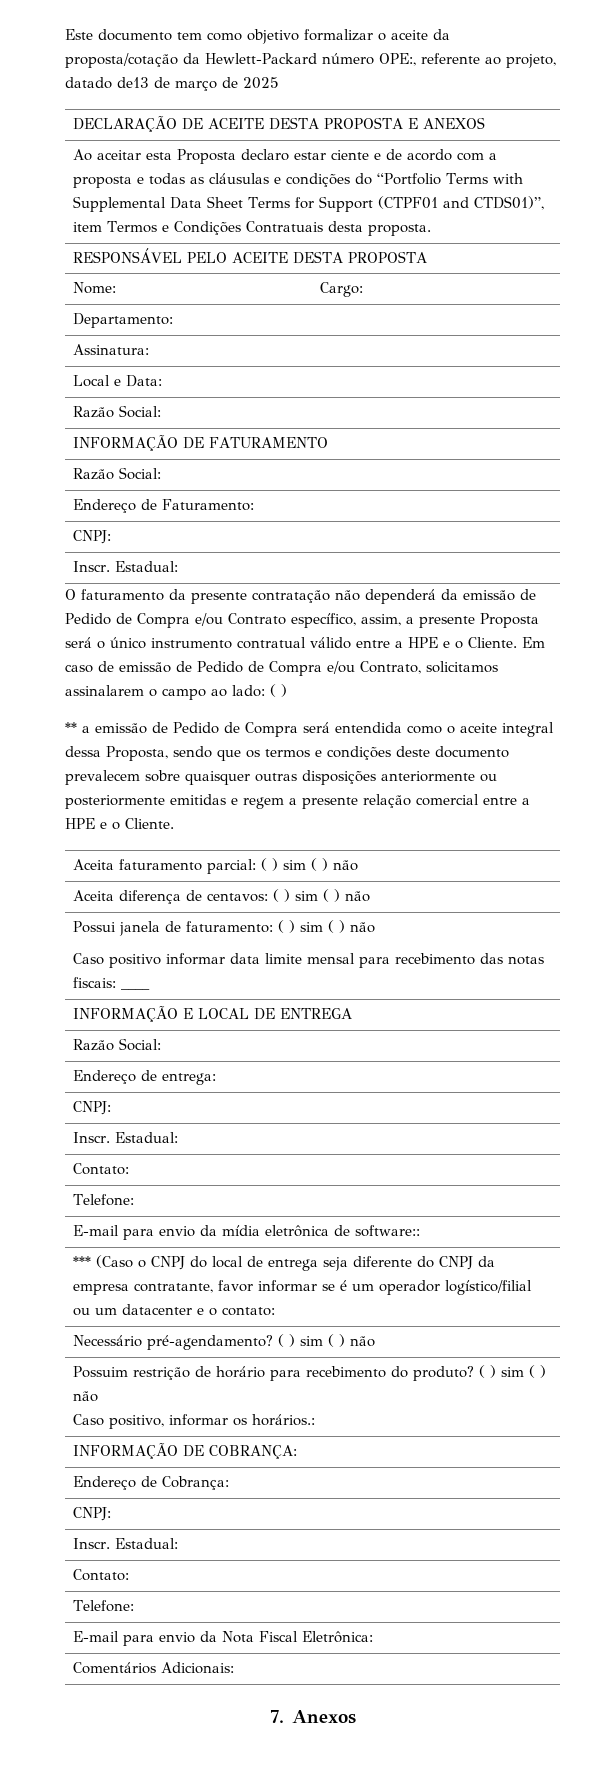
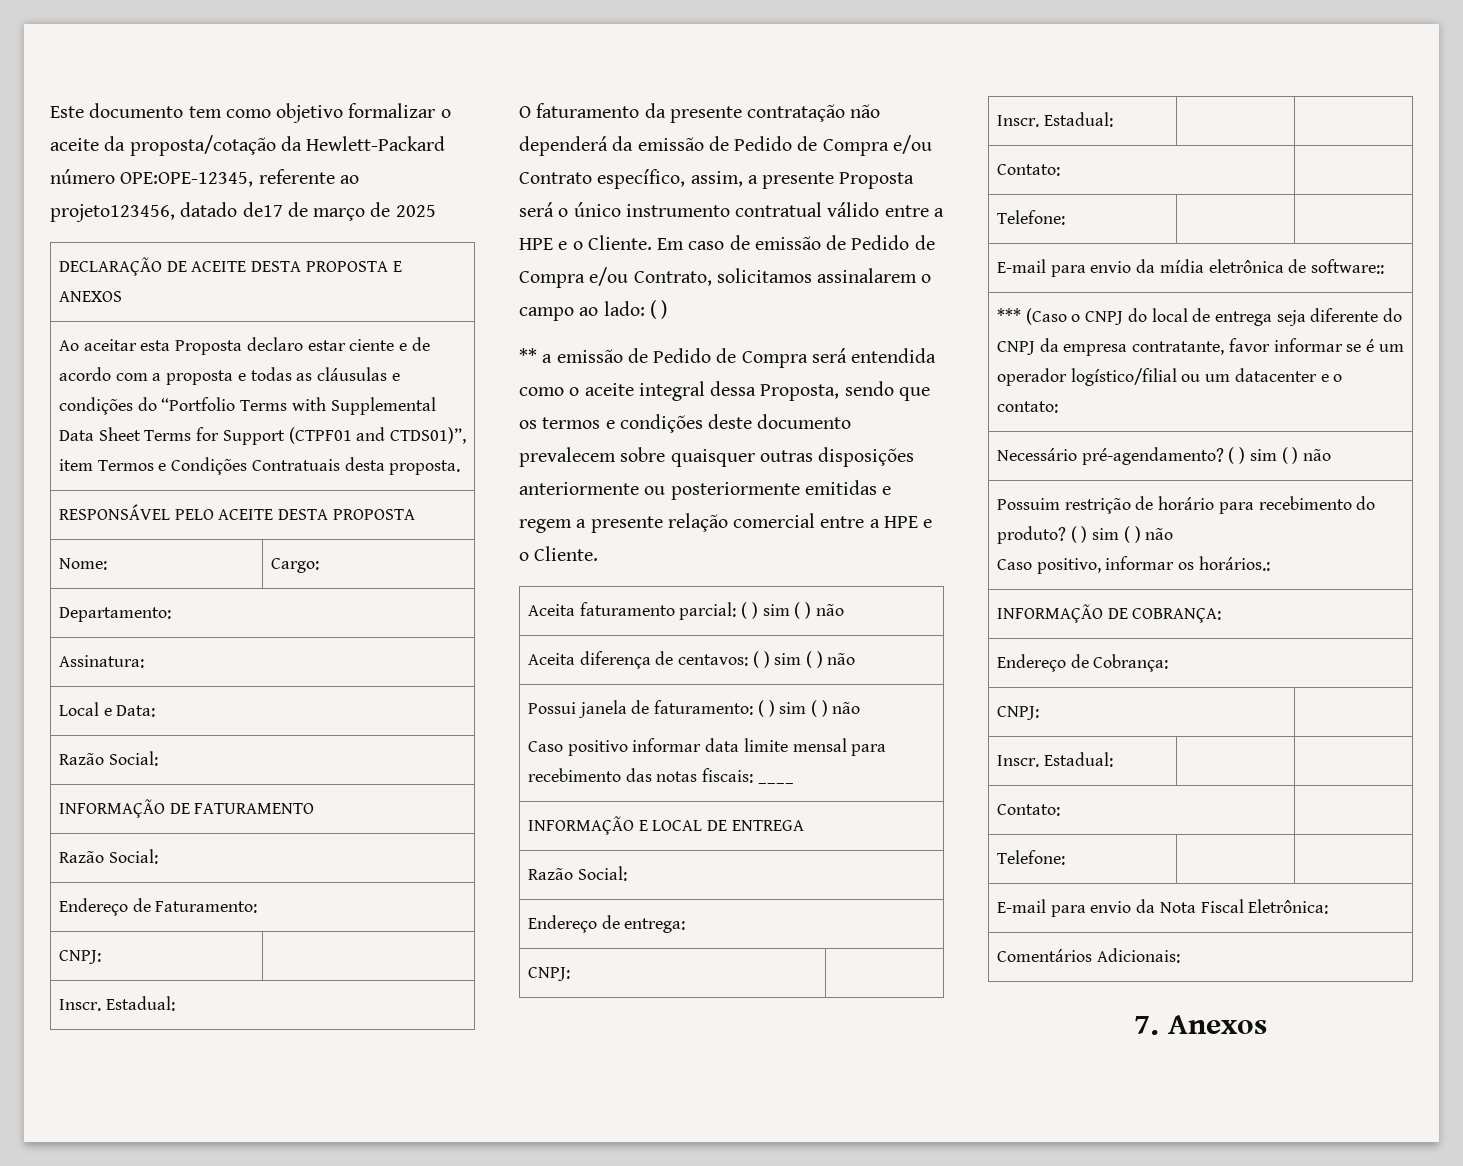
- Este documento tem como objetivo formalizar o aceite da proposta/cotação da Hewlett-Packard número OPE:, referente ao projeto, datado de13 de março de 2025
+ Este documento tem como objetivo formalizar o aceite da proposta/cotação da Hewlett-Packard número OPE:OPE-12345, referente ao projeto123456, datado de17 de março de 2025

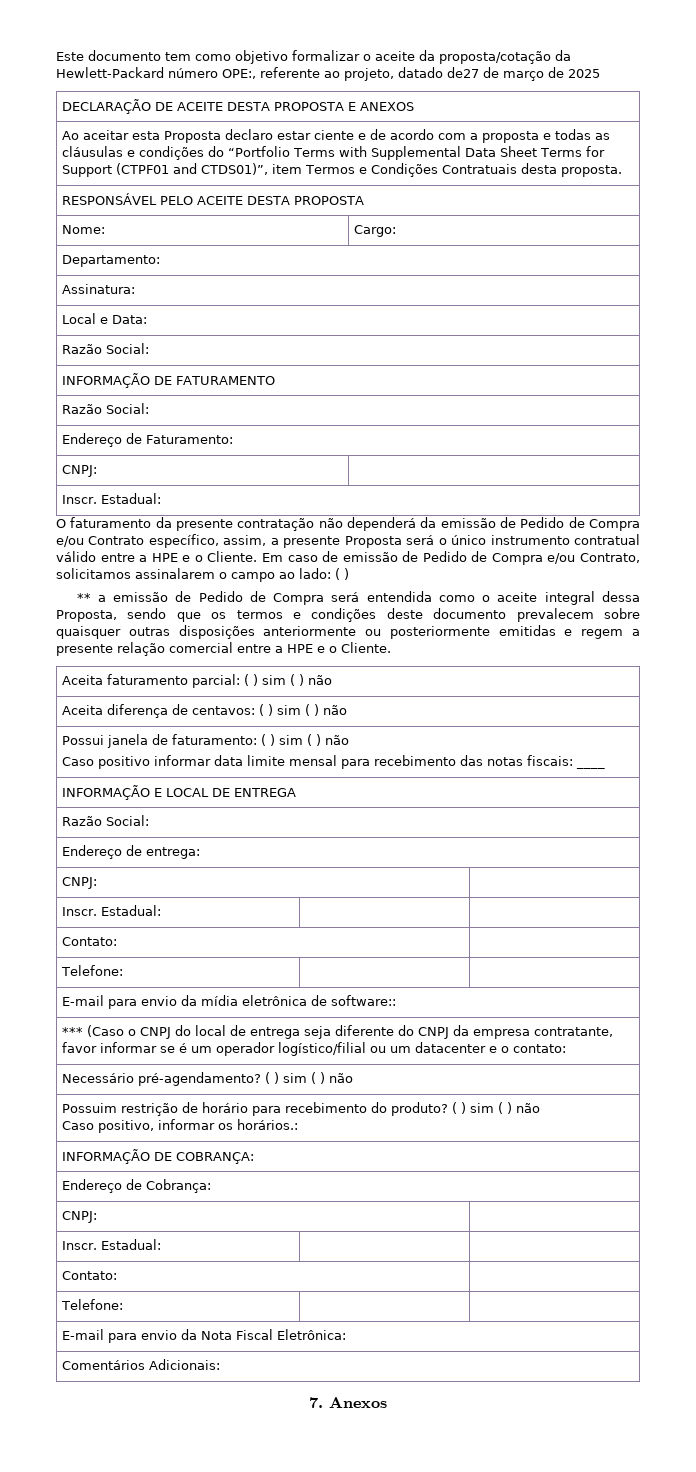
- Este documento tem como objetivo formalizar o aceite da proposta/cotação da Hewlett-Packard número OPE:OPE-12345, referente ao projeto123456, datado de17 de março de 2025
+ Este documento tem como objetivo formalizar o aceite da proposta/cotação da Hewlett-Packard número OPE:, referente ao projeto, datado de27 de março de 2025

